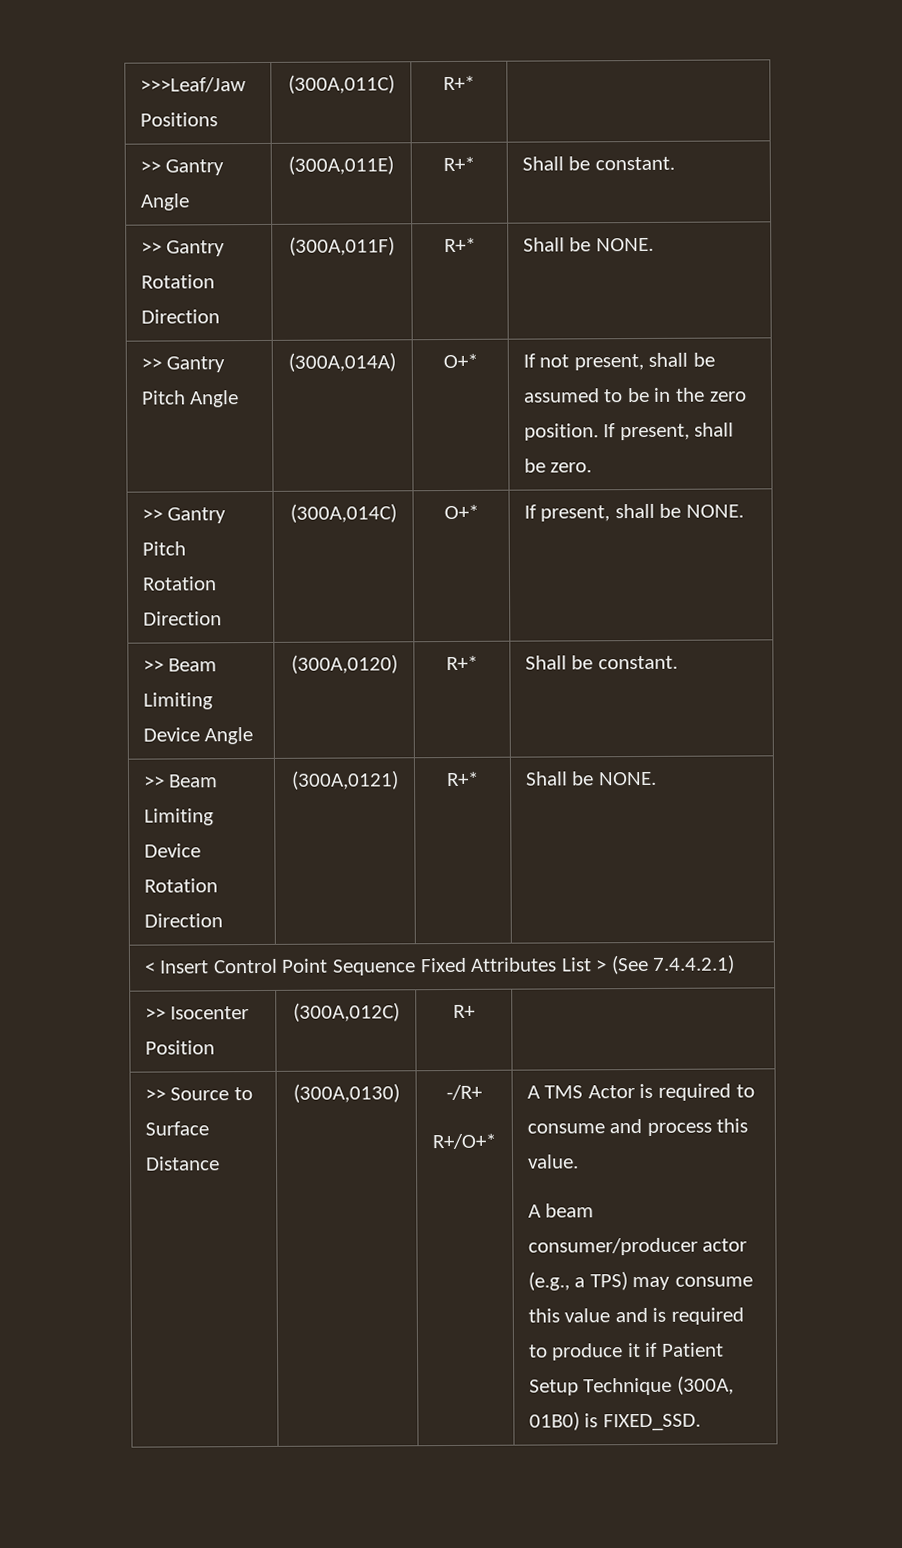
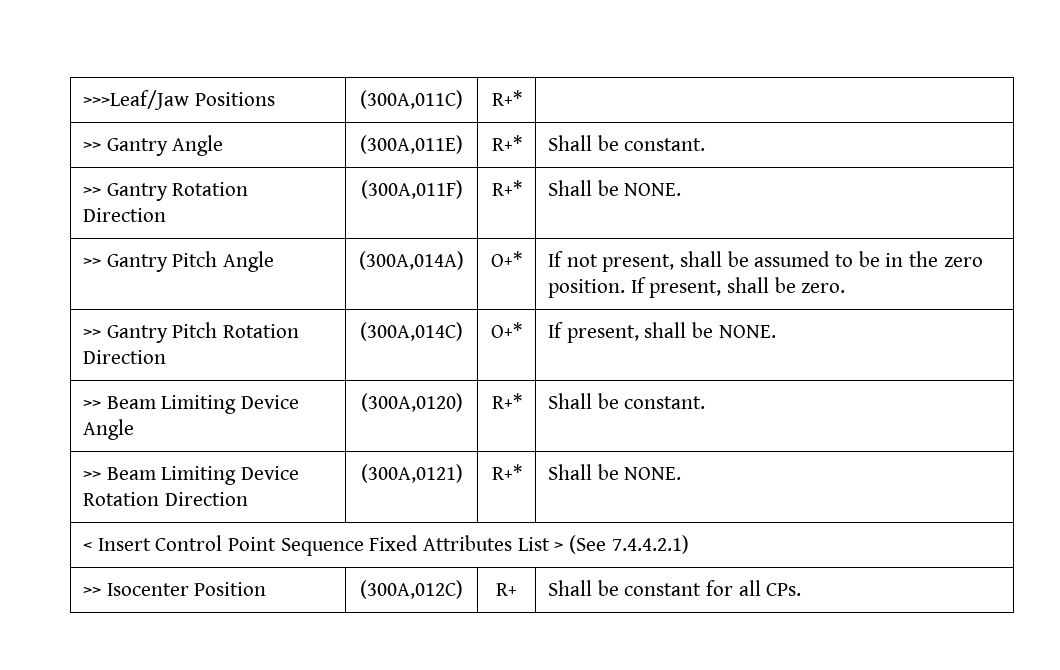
- >> Isocenter Position | (300A,012C) | R+ |
- >> Source to Surface Distance | (300A,0130) | -/R+
- R+/O+* | A TMS Actor is required to consume and process this value.
- A beam consumer/producer actor (e.g., a TPS) may consume this value and is required to produce it if Patient Setup Technique (300A, 01B0) is FIXED_SSD.
+ >> Isocenter Position | (300A,012C) | R+ | Shall be constant for all CPs.

